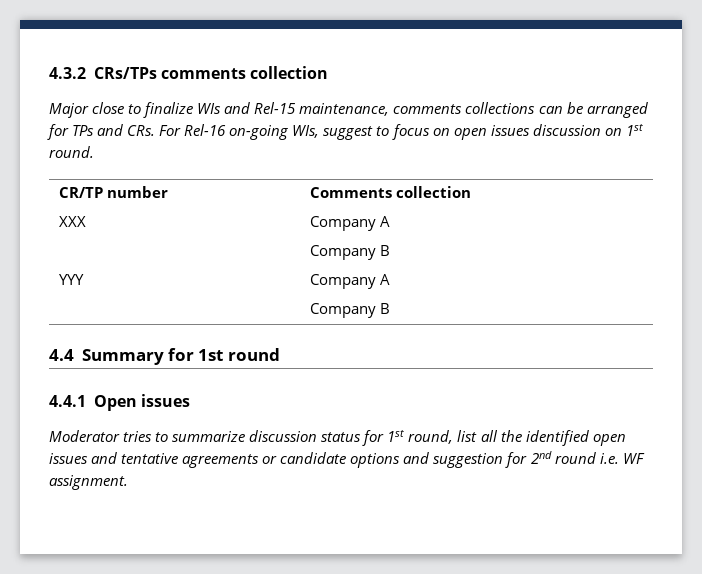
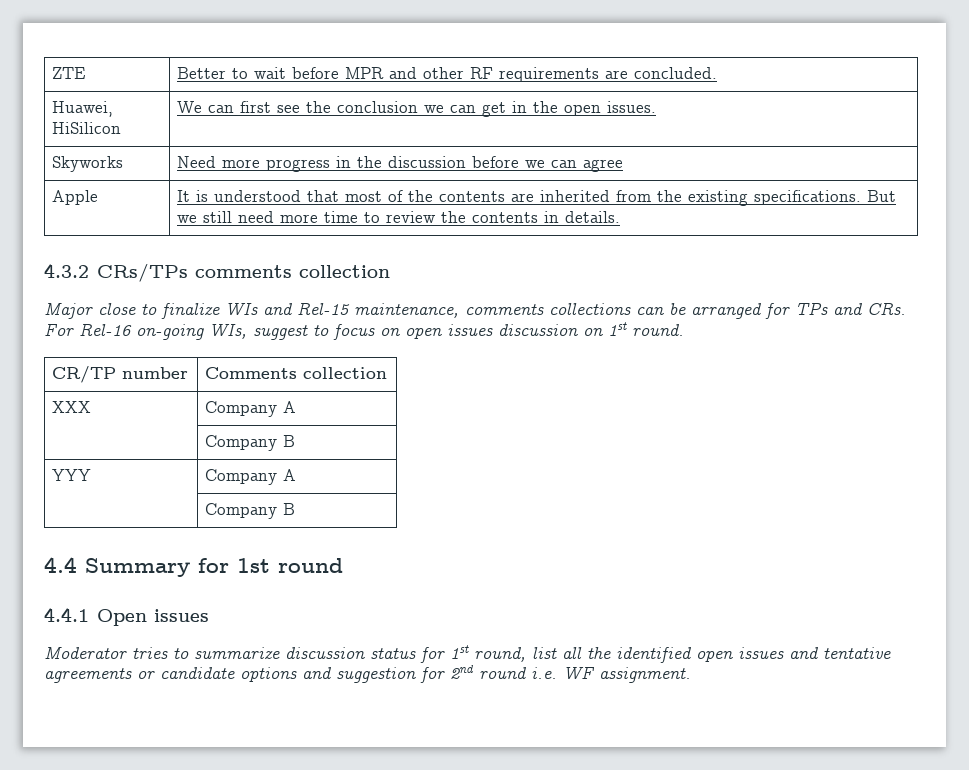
+ ZTE | Better to wait before MPR and other RF requirements are concluded.
+ Huawei, HiSilicon | We can first see the conclusion we can get in the open issues.
+ Skyworks | Need more progress in the discussion before we can agree
+ Apple | It is understood that most of the contents are inherited from the existing specifications. But we still need more time to review the contents in details.

